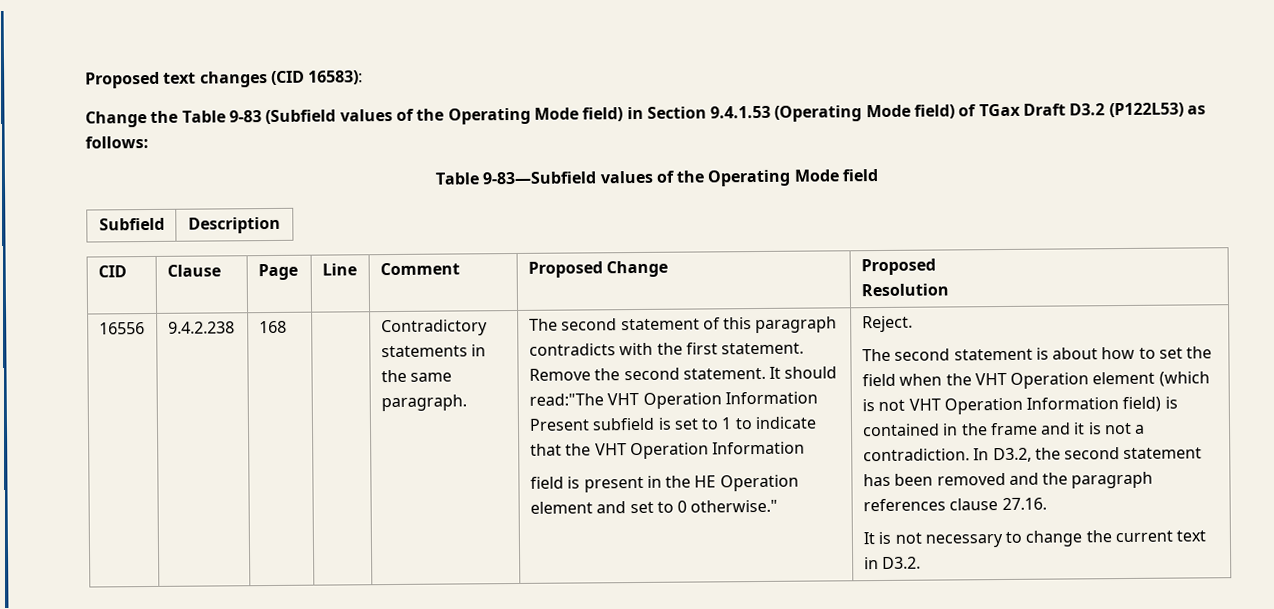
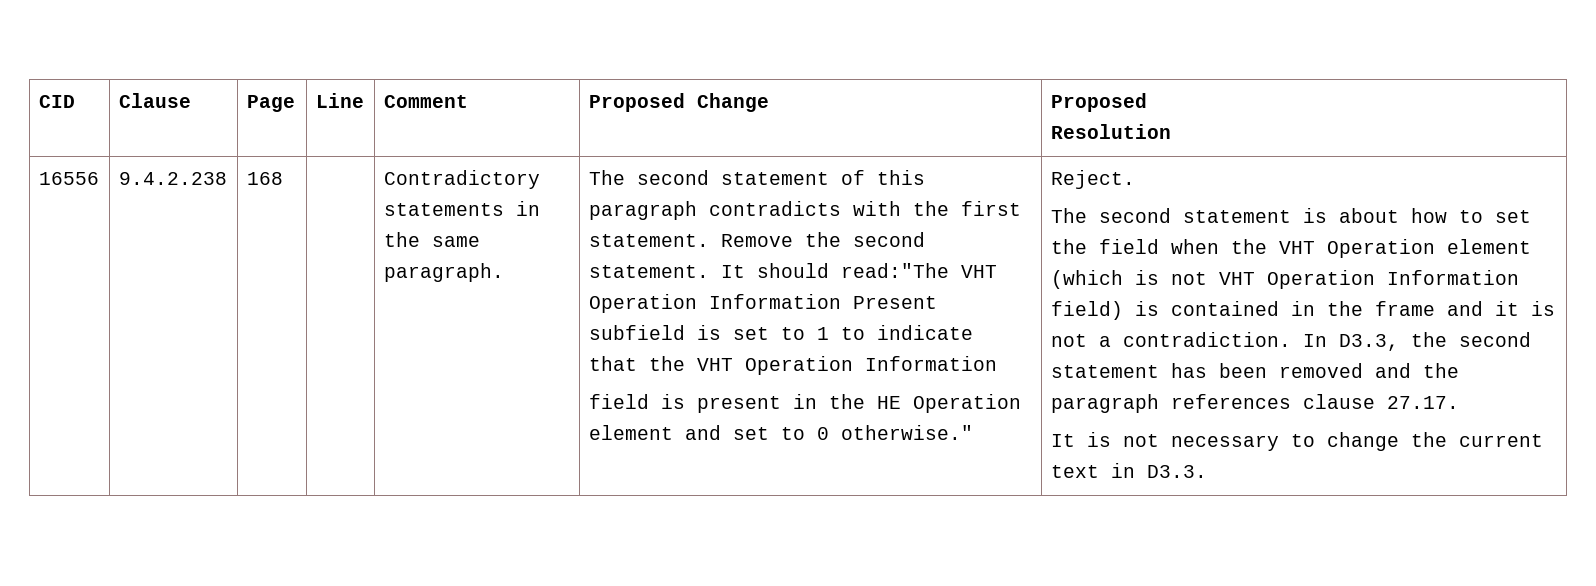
- Proposed text changes (CID 16583):
- Change the Table 9-83 (Subfield values of the Operating Mode field) in Section 9.4.1.53 (Operating Mode field) of TGax Draft D3.2 (P122L53) as follows:
- Table 9-83—Subfield values of the Operating Mode field
- Subfield | Description
- In D3.2, the second statement has been removed and the paragraph references clause 27.16.
+ In D3.3, the second statement has been removed and the paragraph references clause 27.17.
- It is not necessary to change the current text in D3.2.
+ It is not necessary to change the current text in D3.3.

